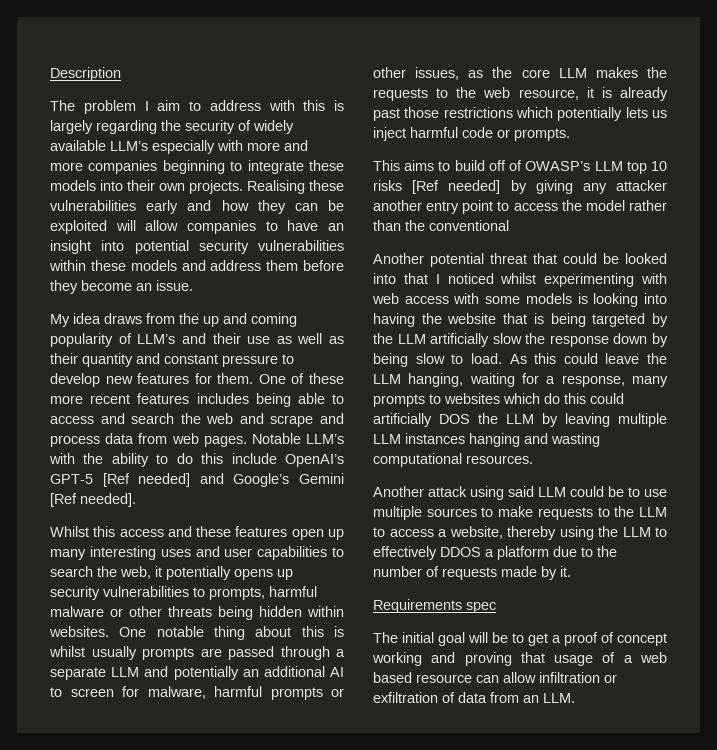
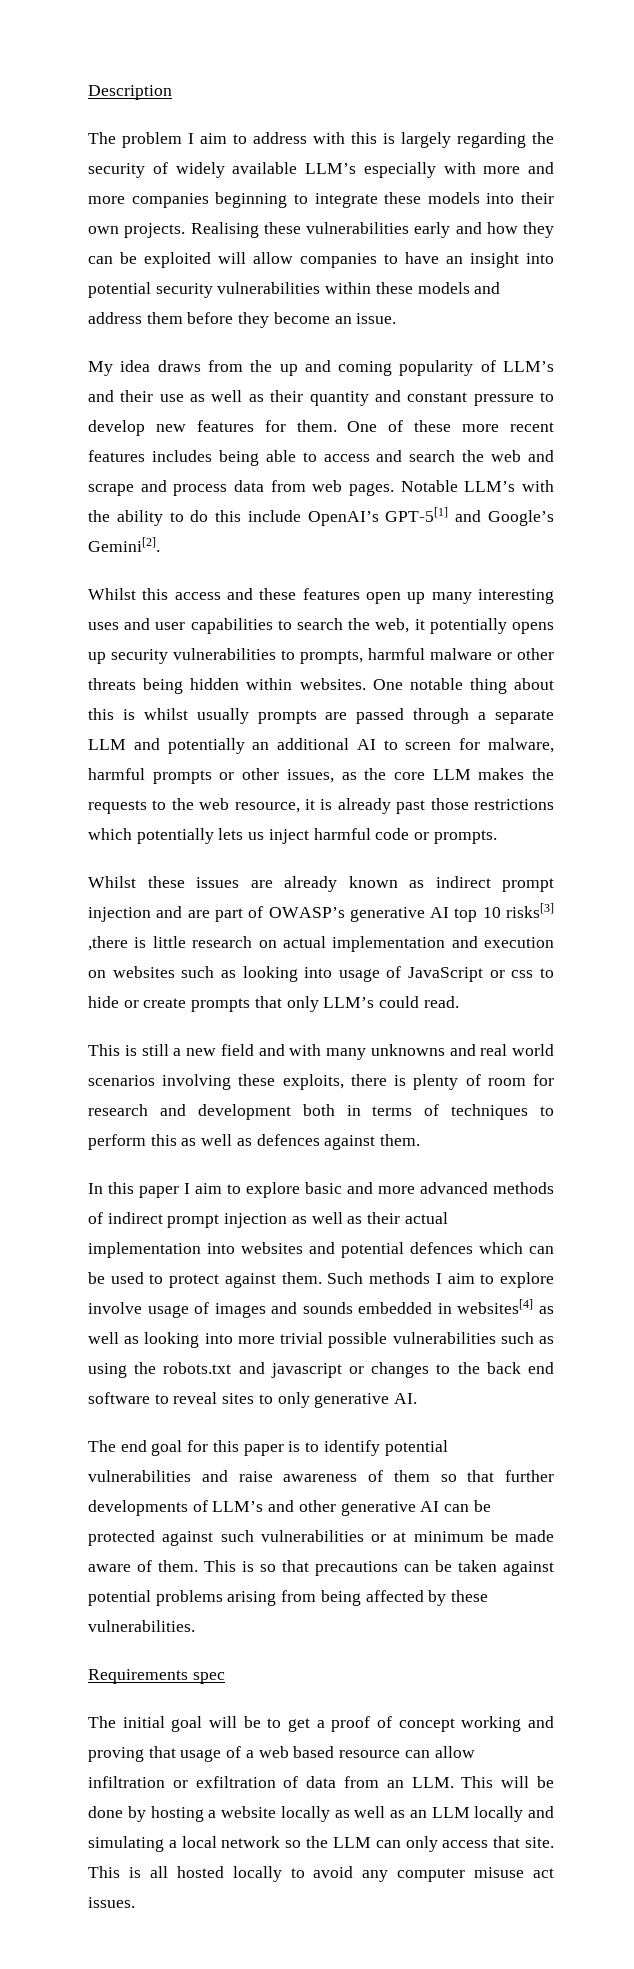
- Notable LLM’s with the ability to do this include OpenAI’s GPT-5 [Ref needed] and Google’s Gemini [Ref needed].
+ Notable LLM’s with the ability to do this include OpenAI’s GPT-5[1] and Google’s Gemini[2].
- This aims to build off of OWASP’s LLM top 10 risks [Ref needed] by giving any attacker another entry point to access the model rather than the conventional
- Another potential threat that could be looked into that I noticed whilst experimenting with web access with some models is looking into having the website that is being targeted by the LLM artificially slow the response down by being slow to load. As this could leave the LLM hanging, waiting for a response, many prompts to websites which do this could artificially DOS the LLM by leaving multiple LLM instances hanging and wasting computational resources.
- Another attack using said LLM could be to use multiple sources to make requests to the LLM to access a website, thereby using the LLM to effectively DDOS a platform due to the number of requests made by it.
+ Whilst these issues are already known as indirect prompt injection and are part of OWASP’s generative AI top 10 risks[3] ,there is little research on actual implementation and execution on websites such as looking into usage of JavaScript or css to hide or create prompts that only LLM’s could read.
+ This is still a new field and with many unknowns and real world scenarios involving these exploits, there is plenty of room for research and development both in terms of techniques to perform this as well as defences against them.
+ In this paper I aim to explore basic and more advanced methods of indirect prompt injection as well as their actual implementation into websites and potential defences which can be used to protect against them. Such methods I aim to explore involve usage of images and sounds embedded in websites[4] as well as looking into more trivial possible vulnerabilities such as using the robots.txt and javascript or changes to the back end software to reveal sites to only generative AI.
+ The end goal for this paper is to identify potential vulnerabilities and raise awareness of them so that further developments of LLM’s and other generative AI can be protected against such vulnerabilities or at minimum be made aware of them. This is so that precautions can be taken against potential problems arising from being affected by these vulnerabilities.
- The initial goal will be to get a proof of concept working and proving that usage of a web based resource can allow infiltration or exfiltration of data from an LLM.
+ The initial goal will be to get a proof of concept working and proving that usage of a web based resource can allow infiltration or exfiltration of data from an LLM. This will be done by hosting a website locally as well as an LLM locally and simulating a local network so the LLM can only access that site. This is all hosted locally to avoid any computer misuse act issues.

